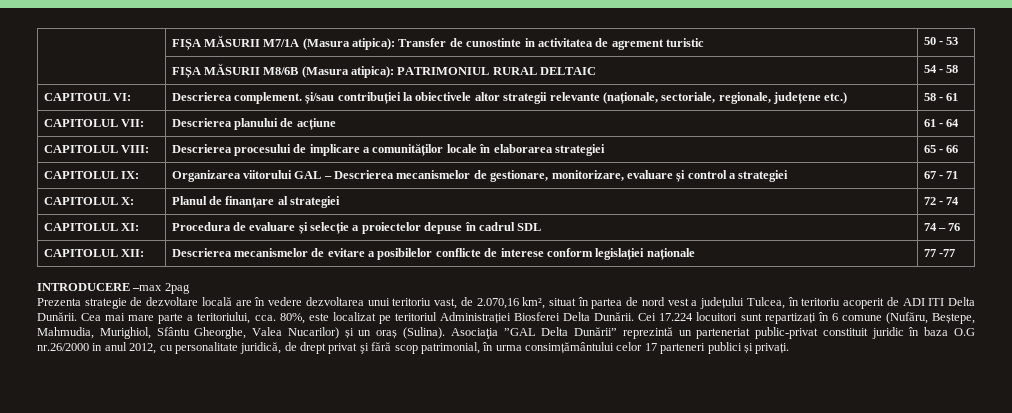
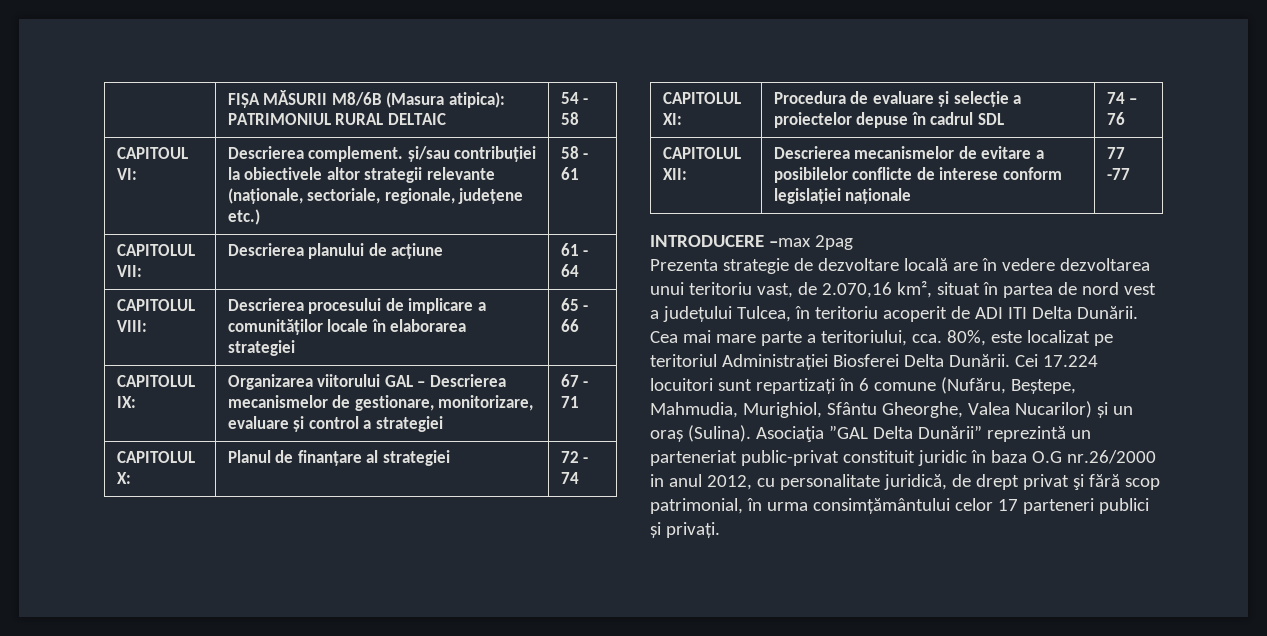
- | FIȘA MĂSURII M7/1A (Masura atipica): Transfer de cunostinte in activitatea de agrement turistic | 50 - 53

